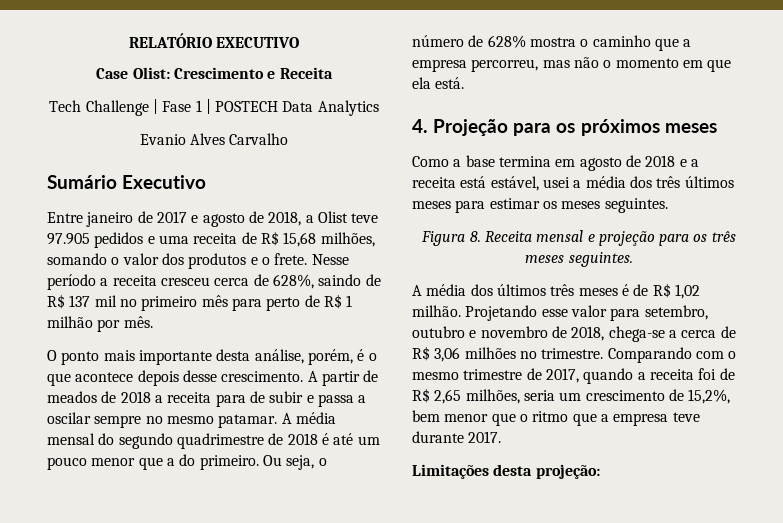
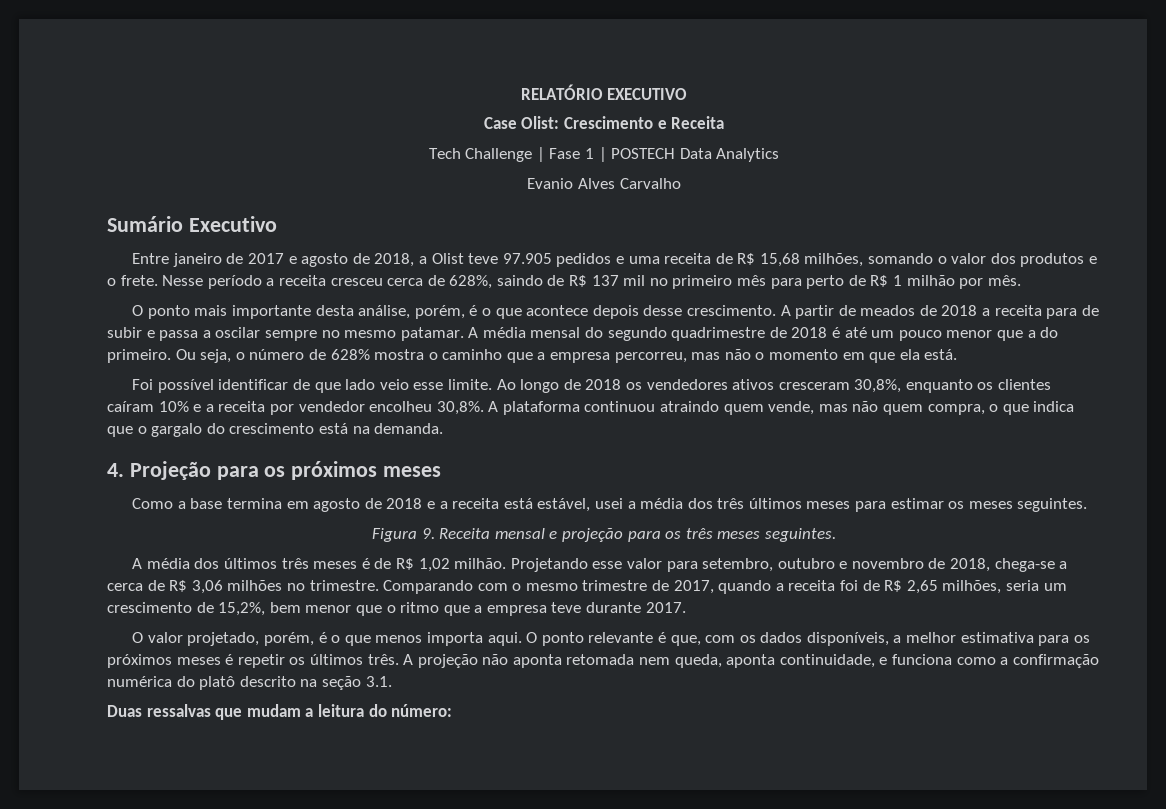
+ Foi possível identificar de que lado veio esse limite. Ao longo de 2018 os vendedores ativos cresceram 30,8%, enquanto os clientes caíram 10% e a receita por vendedor encolheu 30,8%. A plataforma continuou atraindo quem vende, mas não quem compra, o que indica que o gargalo do crescimento está na demanda.
- Figura 8. Receita mensal e projeção para os três meses seguintes.
+ Figura 9. Receita mensal e projeção para os três meses seguintes.
- Limitações desta projeção:
+ O valor projetado, porém, é o que menos importa aqui. O ponto relevante é que, com os dados disponíveis, a melhor estimativa para os próximos meses é repetir os últimos três. A projeção não aponta retomada nem queda, aponta continuidade, e funciona como a confirmação numérica do platô descrito na seção 3.1.
+ Duas ressalvas que mudam a leitura do número:

